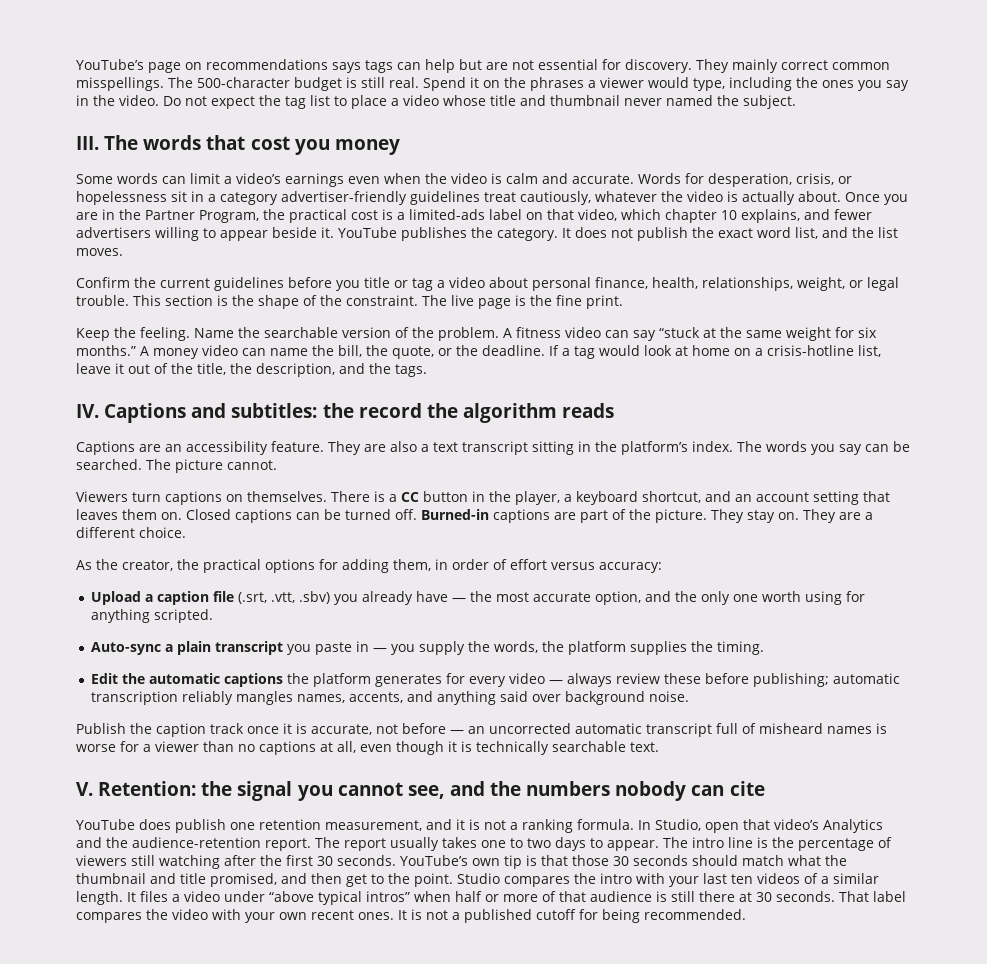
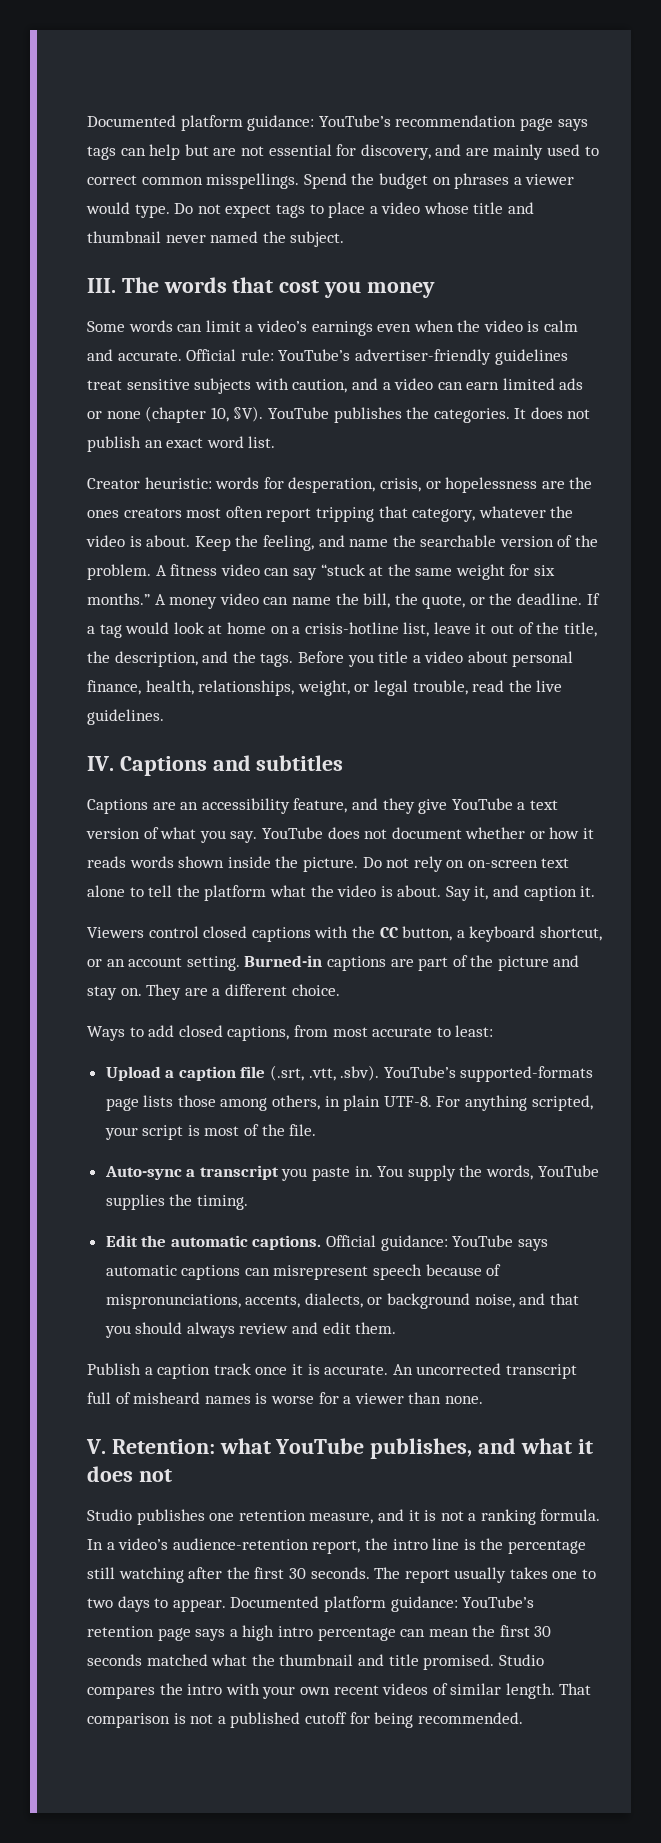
- YouTube’s page on recommendations says tags can help but are not essential for discovery. They mainly correct common misspellings. The 500-character budget is still real. Spend it on the phrases a viewer would type, including the ones you say in the video. Do not expect the tag list to place a video whose title and thumbnail never named the subject.
+ Documented platform guidance: YouTube’s recommendation page says tags can help but are not essential for discovery, and are mainly used to correct common misspellings. Spend the budget on phrases a viewer would type. Do not expect tags to place a video whose title and thumbnail never named the subject.
- Words for desperation, crisis, or hopelessness sit in a category advertiser-friendly guidelines treat cautiously, whatever the video is actually about. Once you are in the Partner Program, the practical cost is a limited-ads label on that video, which chapter 10 explains, and fewer advertisers willing to appear beside it. YouTube publishes the category. It does not publish the exact word list, and the list moves.
- Confirm the current guidelines before you title or tag a video about personal finance, health, relationships, weight, or legal trouble. This section is the shape of the constraint. The live page is the fine print.
- Keep the feeling. Name the searchable version of the problem.
+ Official rule: YouTube’s advertiser-friendly guidelines treat sensitive subjects with caution, and a video can earn limited ads or none (chapter 10, §V). YouTube publishes the categories. It does not publish an exact word list.
+ Creator heuristic: words for desperation, crisis, or hopelessness are the ones creators most often report tripping that category, whatever the video is about. Keep the feeling, and name the searchable version of the problem.
- If a tag would look at home on a crisis-hotline list, leave it out of the title, the description, and the tags.
- IV. Captions and subtitles: the record the algorithm reads
- Captions are an accessibility feature. They are also a text transcript sitting in the platform’s index. The words you say can be searched. The picture cannot.
- Viewers turn captions on themselves. There is a CC button in the player, a keyboard shortcut, and an account setting that leaves them on. Closed captions can be turned off.
+ If a tag would look at home on a crisis-hotline list, leave it out of the title, the description, and the tags. Before you title a video about personal finance, health, relationships, weight, or legal trouble, read the live guidelines.
+ IV. Captions and subtitles
+ Captions are an accessibility feature, and they give YouTube a text version of what you say. YouTube does not document whether or how it reads words shown inside the picture. Do not rely on on-screen text alone to tell the platform what the video is about. Say it, and caption it.
+ Viewers control closed captions with the CC button, a keyboard shortcut, or an account setting.
- Burned-in captions are part of the picture. They stay on.
+ Burned-in captions are part of the picture and stay on.
- As the creator, the practical options for adding them, in order of effort versus accuracy:
+ Ways to add closed captions, from most accurate to least:
- Upload a caption file (.srt, .vtt, .sbv) you already have — the most accurate option, and the only one worth using for anything scripted.
+ Upload a caption file (.srt, .vtt, .sbv). YouTube’s supported-formats page lists those among others, in plain UTF-8. For anything scripted, your script is most of the file.
- Auto-sync a plain transcript you paste in — you supply the words, the platform supplies the timing.
+ Auto-sync a transcript you paste in. You supply the words, YouTube supplies the timing.
- Edit the automatic captions the platform generates for every video — always review these before publishing; automatic transcription reliably mangles names, accents, and anything said over background noise.
+ Edit the automatic captions. Official guidance: YouTube says automatic captions can misrepresent speech because of mispronunciations, accents, dialects, or background noise, and that you should always review and edit them.
- Publish the caption track once it is accurate, not before — an uncorrected automatic transcript full of misheard names is worse for a viewer than no captions at all, even though it is technically searchable text.
- V. Retention: the signal you cannot see, and the numbers nobody can cite
- YouTube does publish one retention measurement, and it is not a ranking formula.
+ Publish a caption track once it is accurate. An uncorrected transcript full of misheard names is worse for a viewer than none.
+ V. Retention: what YouTube publishes, and what it does not
+ Studio publishes one retention measure, and it is not a ranking formula.
- In Studio, open that video’s Analytics and the audience-retention report.
+ In a video’s audience-retention report, the intro line is the percentage still watching after the first 30 seconds.
- The intro line is the percentage of viewers still watching after the first 30 seconds. YouTube’s own tip is that those 30 seconds should match what the thumbnail and title promised, and then get to the point.
+ Documented platform guidance: YouTube’s retention page says a high intro percentage can mean the first 30 seconds matched what the thumbnail and title promised.
- Studio compares the intro with your last ten videos of a similar length.
+ Studio compares the intro with your own recent videos of similar length.
- It files a video under “above typical intros” when half or more of that audience is still there at 30 seconds. That label compares the video with your own recent ones. It is not a published cutoff for being recommended.
+ That comparison is not a published cutoff for being recommended.

